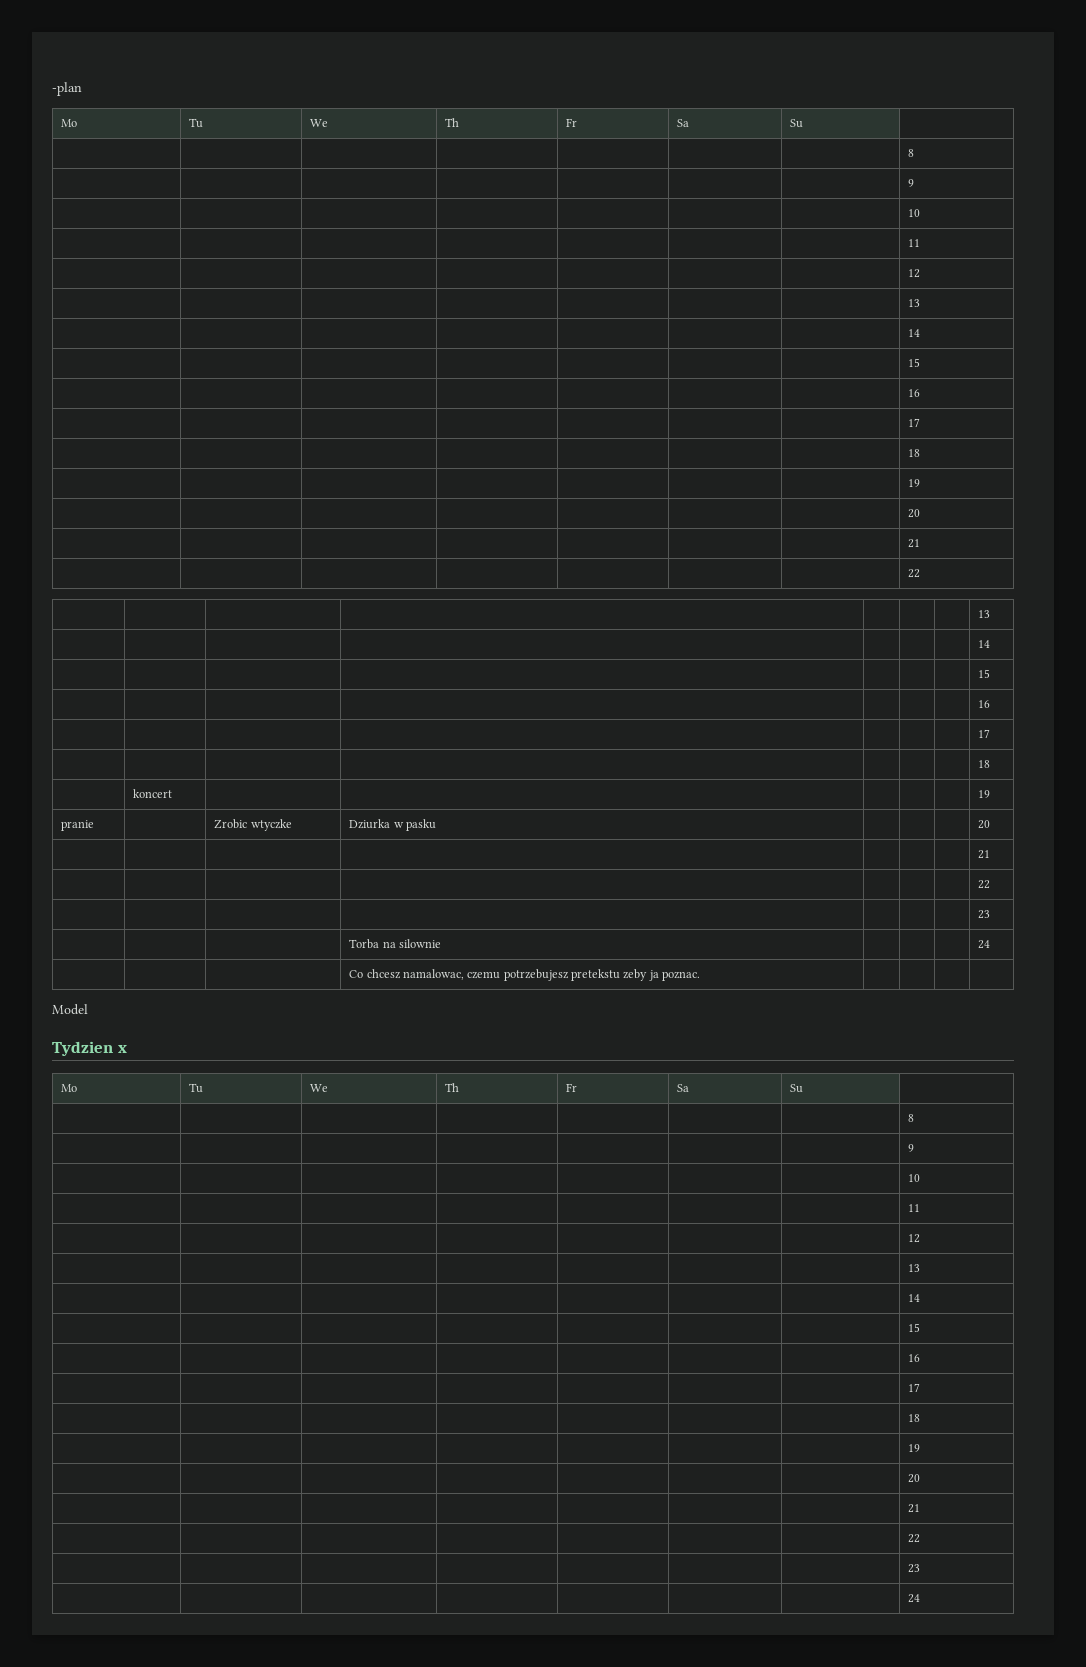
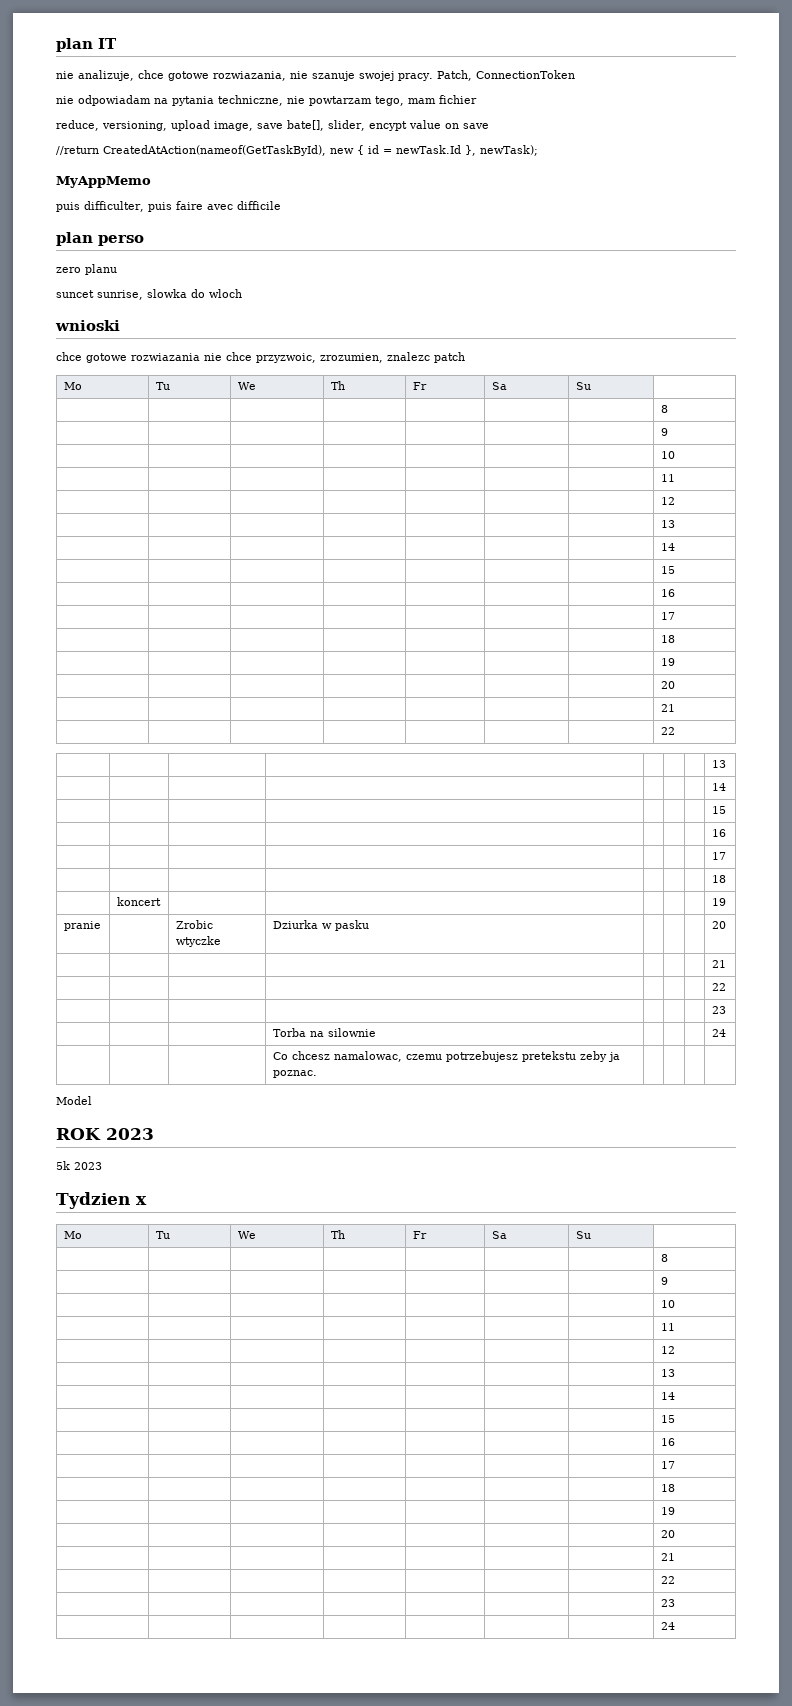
- -plan
+ plan IT
+ nie analizuje, chce gotowe rozwiazania, nie szanuje swojej pracy. Patch, ConnectionToken
+ nie odpowiadam na pytania techniczne, nie powtarzam tego, mam fichier
+ reduce, versioning, upload image, save bate[], slider, encypt value on save
+ //return CreatedAtAction(nameof(GetTaskById), new { id = newTask.Id }, newTask);
+ MyAppMemo
+ puis difficulter, puis faire avec difficile
+ plan perso
+ zero planu
+ suncet sunrise, slowka do wloch
+ wnioski
+ chce gotowe rozwiazania nie chce przyzwoic, zrozumien, znalezc patch
+ ROK 2023
+ 5k 2023

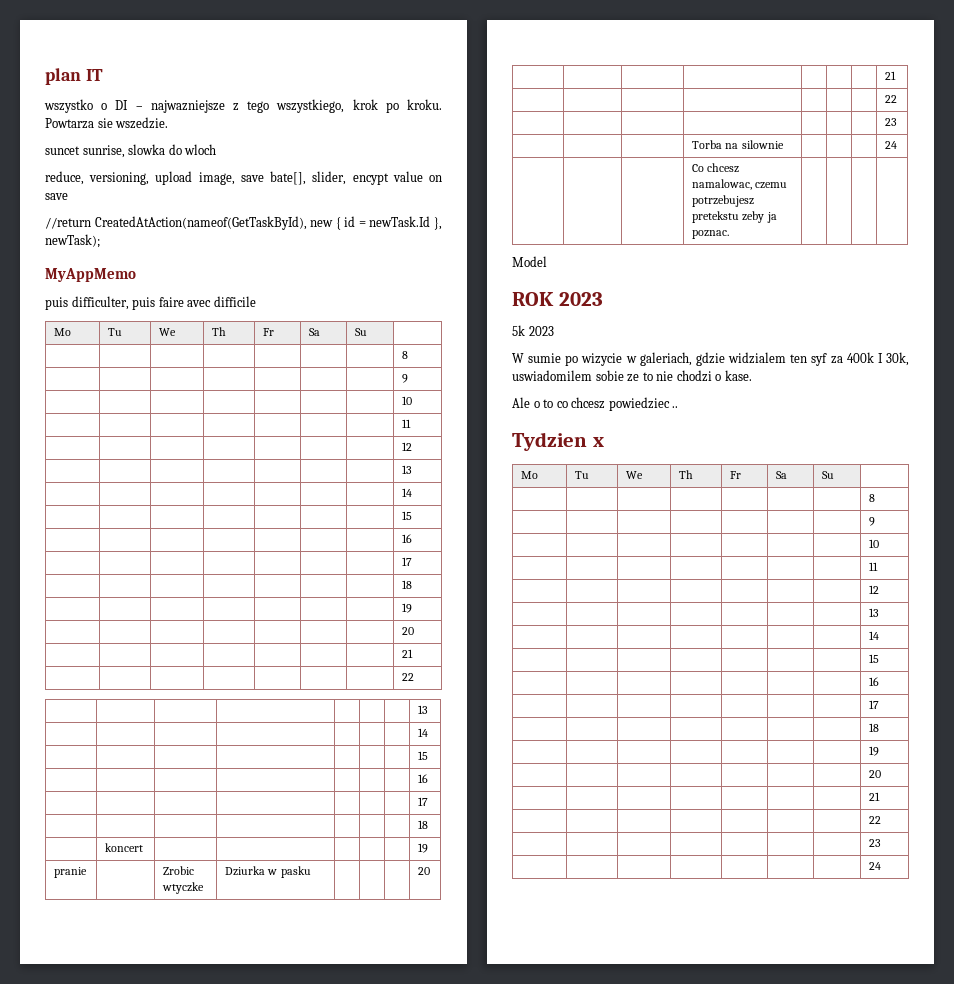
- nie analizuje, chce gotowe rozwiazania, nie szanuje swojej pracy. Patch, ConnectionToken
- nie odpowiadam na pytania techniczne, nie powtarzam tego, mam fichier
+ wszystko o DI – najwazniejsze z tego wszystkiego, krok po kroku. Powtarza sie wszedzie.
+ suncet sunrise, slowka do wloch
- plan perso
- zero planu
- suncet sunrise, slowka do wloch
- wnioski
- chce gotowe rozwiazania nie chce przyzwoic, zrozumien, znalezc patch
+ W sumie po wizycie w galeriach, gdzie widzialem ten syf za 400k I 30k, uswiadomilem sobie ze to nie chodzi o kase.
+ Ale o to co chcesz powiedziec ..

